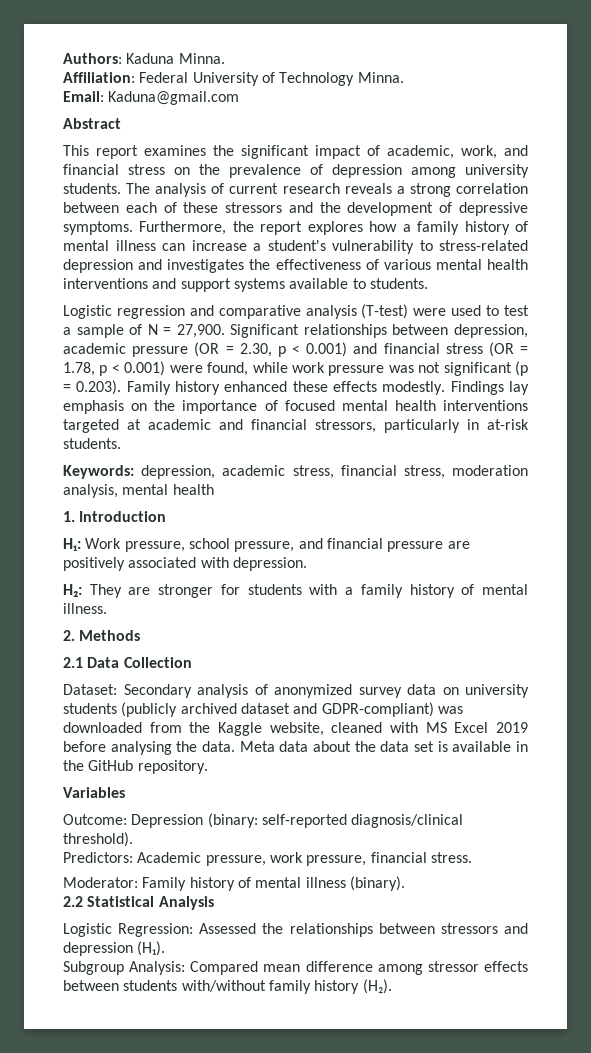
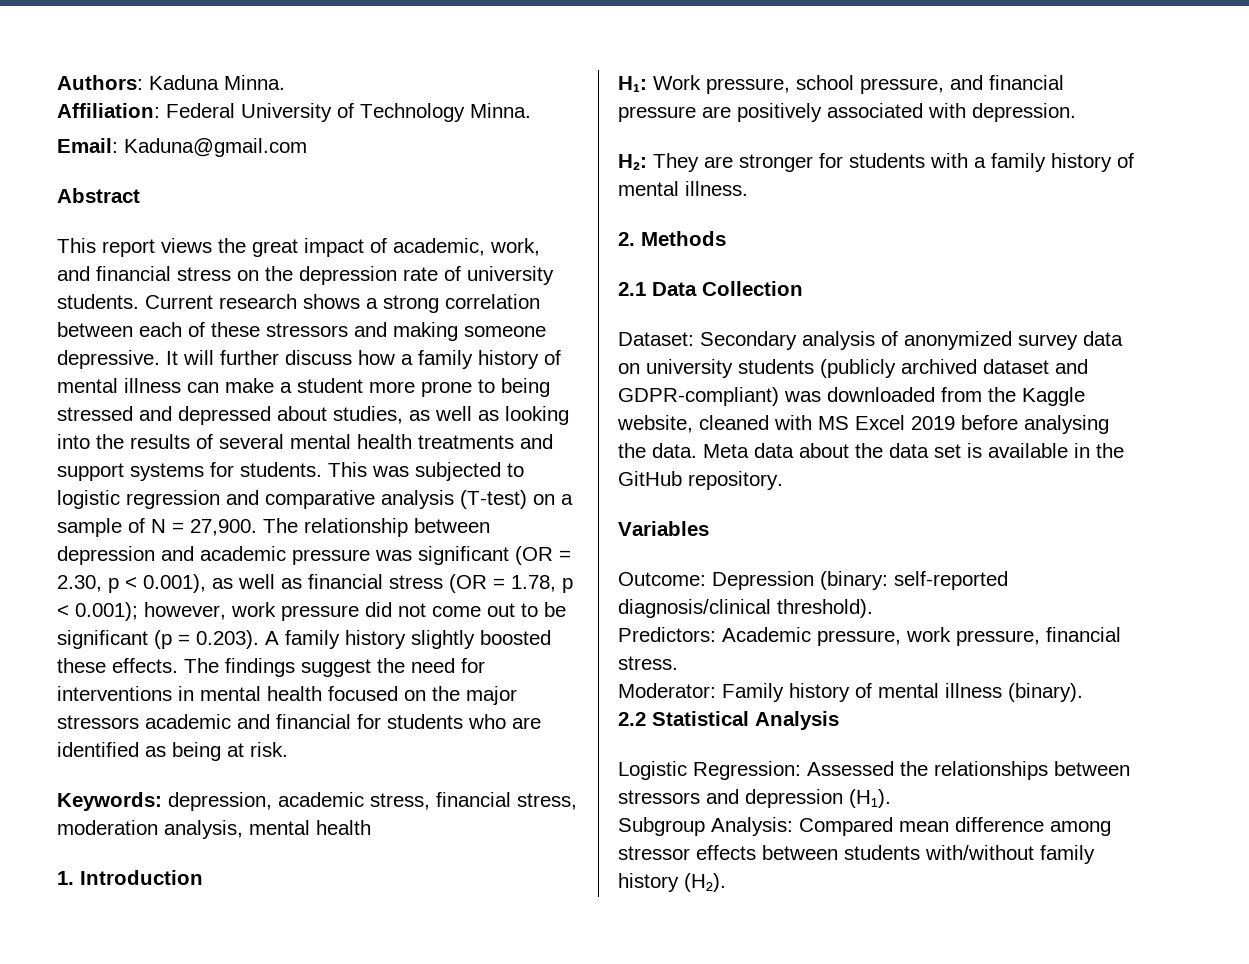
- This report examines the significant impact of academic, work, and financial stress on the prevalence of depression among university students. The analysis of current research reveals a strong correlation between each of these stressors and the development of depressive symptoms. Furthermore, the report explores how a family history of mental illness can increase a student's vulnerability to stress-related depression and investigates the effectiveness of various mental health interventions and support systems available to students.
- Logistic regression and comparative analysis (T-test) were used to test a sample of N = 27,900.
+ This report views the great impact of academic, work, and financial stress on the depression rate of university students. Current research shows a strong correlation between each of these stressors and making someone depressive. It will further discuss how a family history of mental illness can make a student more prone to being stressed and depressed about studies, as well as looking into the results of several mental health treatments and support systems for students. This was subjected to logistic regression and comparative analysis (T-test) on a sample of N = 27,900.
- Significant relationships between depression, academic pressure (OR = 2.30, p < 0.001) and financial stress (OR = 1.78, p < 0.001) were found, while work pressure was not significant (p = 0.203). Family history enhanced these effects modestly. Findings lay emphasis on the importance of focused mental health interventions targeted at academic and financial stressors, particularly in at-risk students.
+ The relationship between depression and academic pressure was significant (OR = 2.30, p < 0.001), as well as financial stress (OR = 1.78, p < 0.001); however, work pressure did not come out to be significant (p = 0.203). A family history slightly boosted these effects. The findings suggest the need for interventions in mental health focused on the major stressors academic and financial for students who are identified as being at risk.

